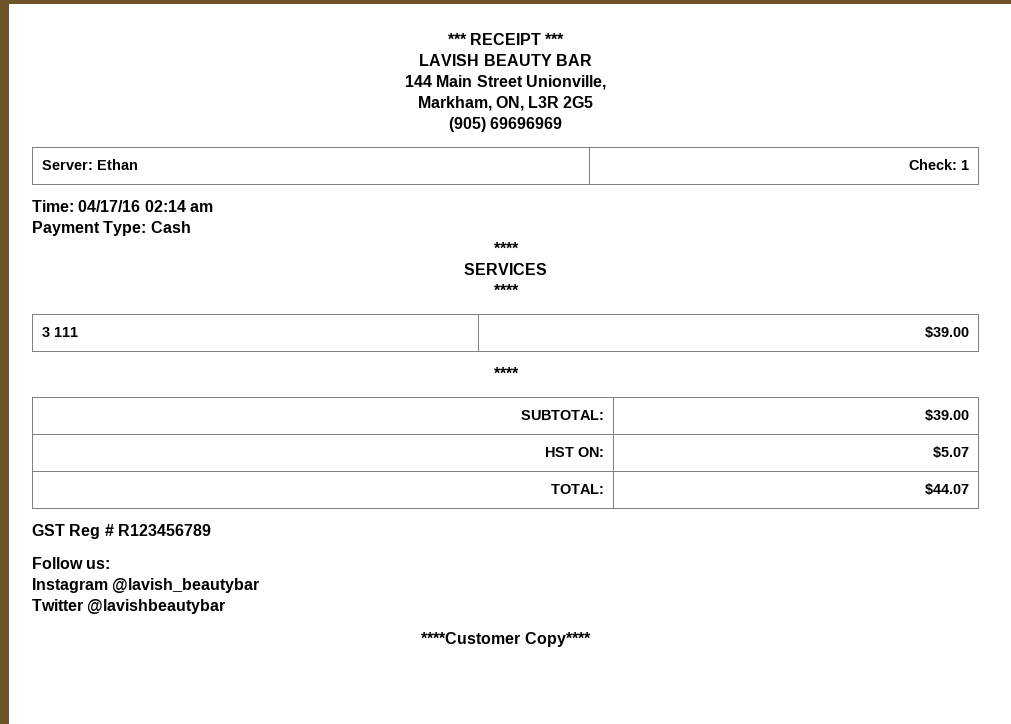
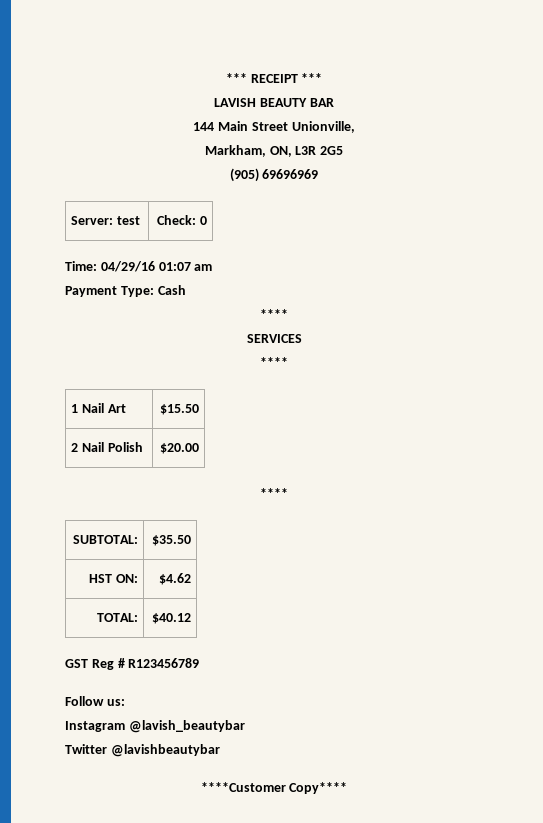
- Server: Ethan | Check: 1
+ Server: test | Check: 0
- Time: 04/17/16 02:14 am
+ Time: 04/29/16 01:07 am
- 3 111 | $39.00
+ 1 Nail Art | $15.50
+ 2 Nail Polish | $20.00
- SUBTOTAL: | $39.00
+ SUBTOTAL: | $35.50
- HST ON: | $5.07
+ HST ON: | $4.62
- TOTAL: | $44.07
+ TOTAL: | $40.12

